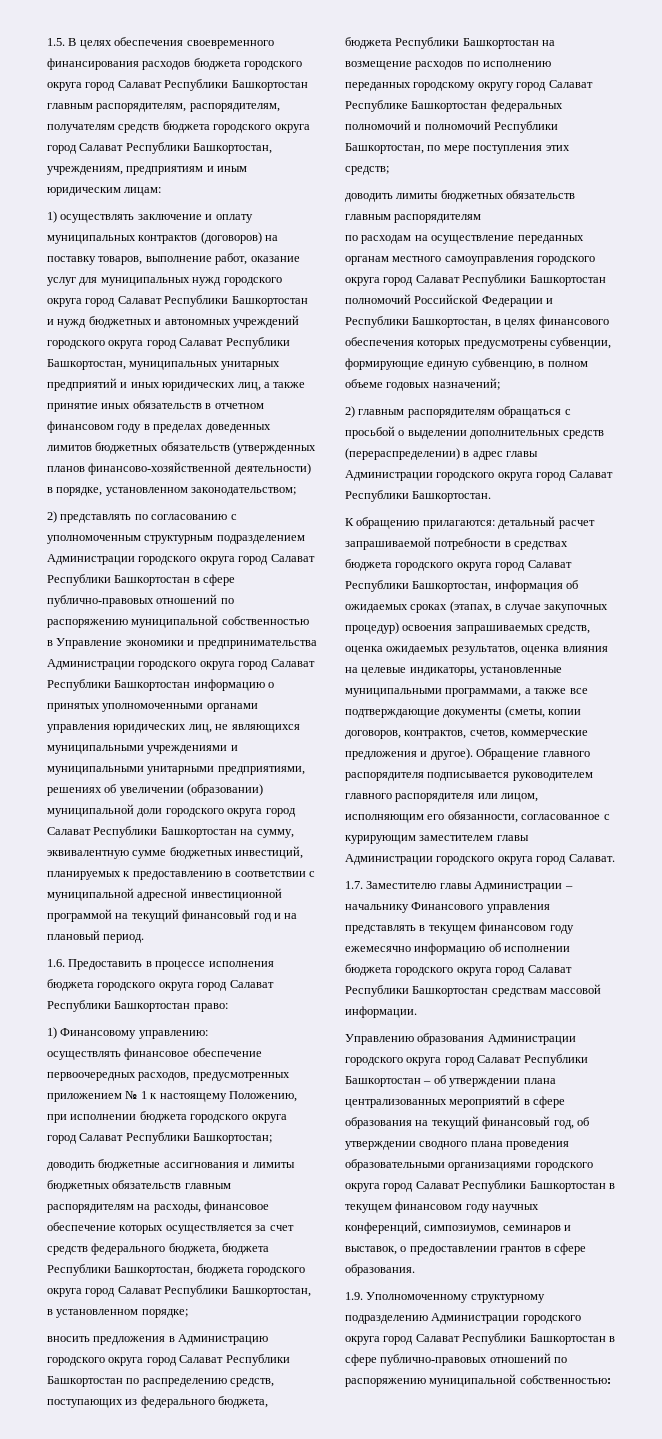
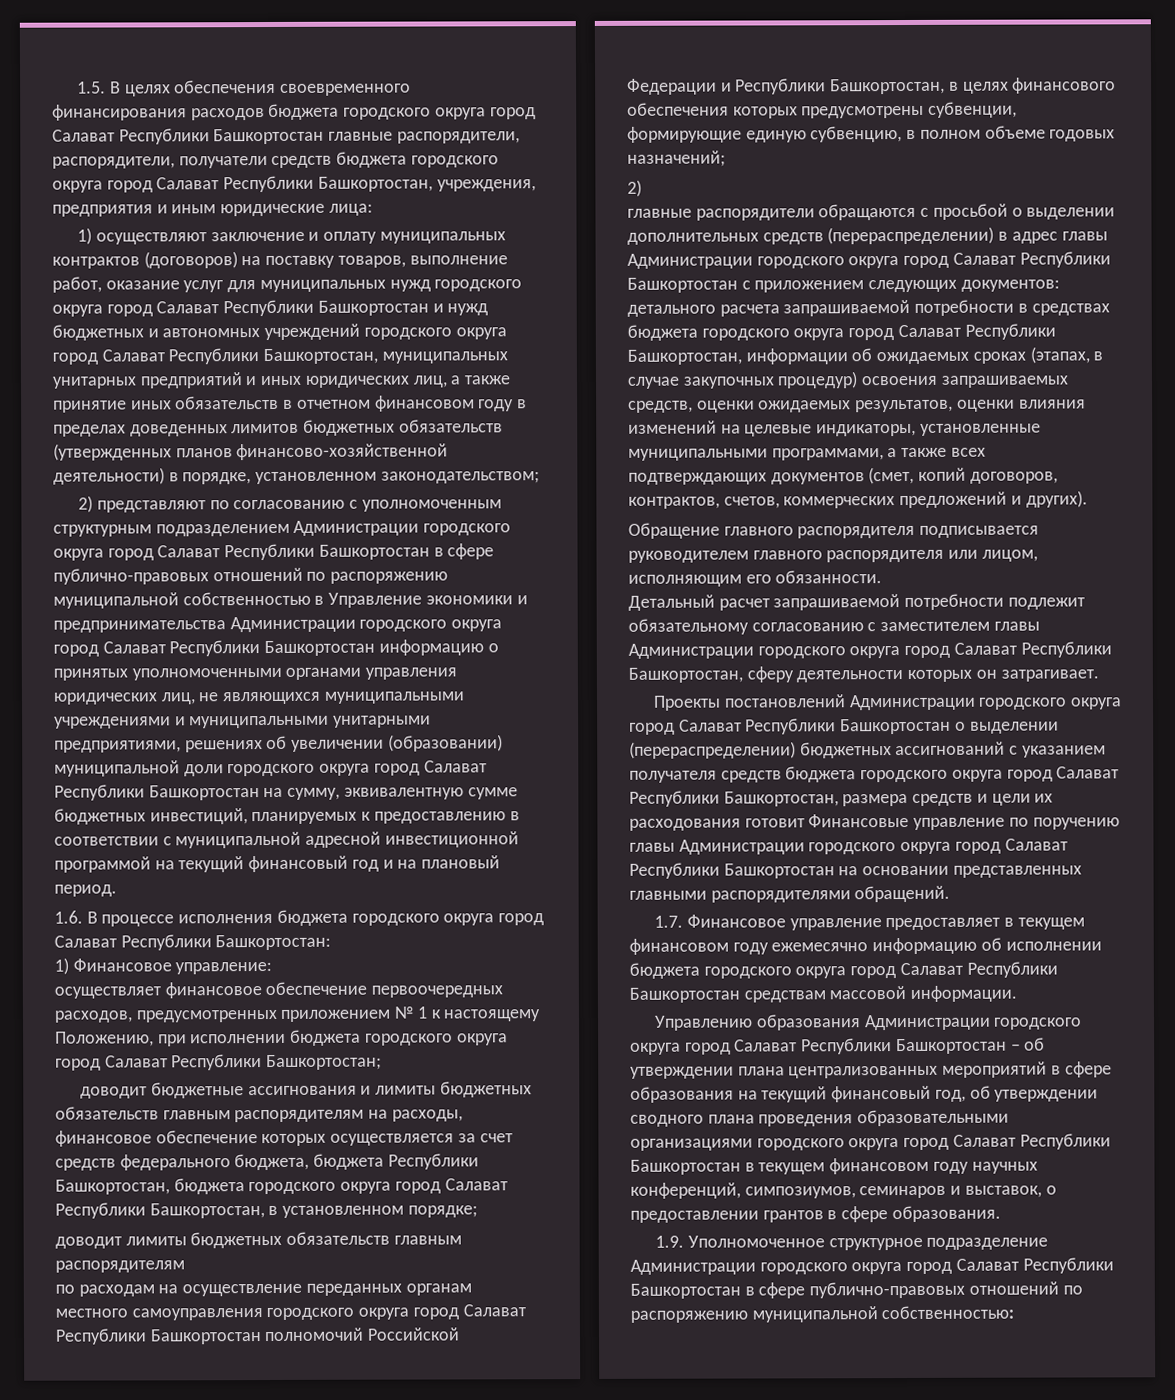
- 1.5. В целях обеспечения своевременного финансирования расходов бюджета городского округа город Салават Республики Башкортостан главным распорядителям, распорядителям, получателям средств бюджета городского округа город Салават Республики Башкортостан, учреждениям, предприятиям и иным юридическим лицам:
- 1) осуществлять заключение и оплату муниципальных контрактов (договоров) на поставку товаров, выполнение работ, оказание услуг для муниципальных нужд городского округа город Салават Республики Башкортостан и нужд бюджетных и автономных учреждений городского округа город Салават Республики Башкортостан, муниципальных унитарных предприятий и иных юридических лиц, а также принятие иных обязательств в отчетном финансовом году в пределах доведенных лимитов бюджетных обязательств (утвержденных планов финансово-хозяйственной деятельности) в порядке, установленном законодательством;
+ 1.5. В целях обеспечения своевременного финансирования расходов бюджета городского округа город Салават Республики Башкортостан главные распорядители, распорядители, получатели средств бюджета городского округа город Салават Республики Башкортостан, учреждения, предприятия и иным юридические лица:
+ 1) осуществляют заключение и оплату муниципальных контрактов (договоров) на поставку товаров, выполнение работ, оказание услуг для муниципальных нужд городского округа город Салават Республики Башкортостан и нужд бюджетных и автономных учреждений городского округа город Салават Республики Башкортостан, муниципальных унитарных предприятий и иных юридических лиц, а также принятие иных обязательств в отчетном финансовом году в пределах доведенных лимитов бюджетных обязательств (утвержденных планов финансово-хозяйственной деятельности) в порядке, установленном законодательством;
- 2) представлять по согласованию с уполномоченным структурным подразделением Администрации городского округа город Салават Республики Башкортостан в сфере публично-правовых отношений по распоряжению муниципальной собственностью в Управление экономики и предпринимательства Администрации городского округа город Салават Республики Башкортостан информацию о принятых уполномоченными органами управления юридических лиц, не являющихся муниципальными учреждениями и муниципальными унитарными предприятиями, решениях об увеличении (образовании) муниципальной доли городского округа город Салават Республики Башкортостан на сумму, эквивалентную сумме бюджетных инвестиций, планируемых к предоставлению в соответствии с муниципальной адресной инвестиционной программой на текущий финансовый год и на плановый период.
+ 2) представляют по согласованию с уполномоченным структурным подразделением Администрации городского округа город Салават Республики Башкортостан в сфере публично-правовых отношений по распоряжению муниципальной собственностью в Управление экономики и предпринимательства Администрации городского округа город Салават Республики Башкортостан информацию о принятых уполномоченными органами управления юридических лиц, не являющихся муниципальными учреждениями и муниципальными унитарными предприятиями, решениях об увеличении (образовании) муниципальной доли городского округа город Салават Республики Башкортостан на сумму, эквивалентную сумме бюджетных инвестиций, планируемых к предоставлению в соответствии с муниципальной адресной инвестиционной программой на текущий финансовый год и на плановый период.
- 1.6. Предоставить в процессе исполнения бюджета городского округа город Салават Республики Башкортостан право:
- 1) Финансовому управлению:
- осуществлять финансовое обеспечение первоочередных расходов, предусмотренных приложением № 1 к настоящему Положению, при исполнении бюджета городского округа город Салават Республики Башкортостан;
+ 1.6. В процессе исполнения бюджета городского округа город Салават Республики Башкортостан:
+ 1) Финансовое управление:
+ осуществляет финансовое обеспечение первоочередных расходов, предусмотренных приложением № 1 к настоящему Положению, при исполнении бюджета городского округа город Салават Республики Башкортостан;
- доводить бюджетные ассигнования и лимиты бюджетных обязательств главным распорядителям на расходы, финансовое обеспечение которых осуществляется за счет средств федерального бюджета, бюджета Республики Башкортостан, бюджета городского округа город Салават Республики Башкортостан, в установленном порядке;
+ доводит бюджетные ассигнования и лимиты бюджетных обязательств главным распорядителям на расходы, финансовое обеспечение которых осуществляется за счет средств федерального бюджета, бюджета Республики Башкортостан, бюджета городского округа город Салават Республики Башкортостан, в установленном порядке;
- вносить предложения в Администрацию городского округа город Салават Республики Башкортостан по распределению средств, поступающих из федерального бюджета, бюджета Республики Башкортостан на возмещение расходов по исполнению переданных городскому округу город Салават Республике Башкортостан федеральных полномочий и полномочий Республики Башкортостан, по мере поступления этих средств;
- доводить лимиты бюджетных обязательств главным распорядителям
+ доводит лимиты бюджетных обязательств главным распорядителям
  по расходам на осуществление переданных органам местного самоуправления городского округа город Салават Республики Башкортостан полномочий Российской Федерации и Республики Башкортостан, в целях финансового обеспечения которых предусмотрены субвенции, формирующие единую субвенцию, в полном объеме годовых назначений;
- 2) главным распорядителям обращаться с просьбой о выделении дополнительных средств (перераспределении) в адрес главы Администрации городского округа город Салават Республики Башкортостан.
- К обращению прилагаются: детальный расчет запрашиваемой потребности в средствах бюджета городского округа город Салават Республики Башкортостан, информация об ожидаемых сроках (этапах, в случае закупочных процедур) освоения запрашиваемых средств, оценка ожидаемых результатов, оценка влияния на целевые индикаторы, установленные муниципальными программами, а также все подтверждающие документы (сметы, копии договоров, контрактов, счетов, коммерческие предложения и другое). Обращение главного распорядителя подписывается руководителем главного распорядителя или лицом, исполняющим его обязанности, согласованное с курирующим заместителем главы Администрации городского округа город Салават.
- 1.7. Заместителю главы Администрации – начальнику Финансового управления представлять в текущем финансовом году ежемесячно информацию об исполнении бюджета городского округа город Салават Республики Башкортостан средствам массовой информации.
+ 2)
+ главные распорядители обращаются с просьбой о выделении дополнительных средств (перераспределении) в адрес главы Администрации городского округа город Салават Республики Башкортостан с приложением следующих документов: детального расчета запрашиваемой потребности в средствах бюджета городского округа город Салават Республики Башкортостан, информации об ожидаемых сроках (этапах, в случае закупочных процедур) освоения запрашиваемых средств, оценки ожидаемых результатов, оценки влияния изменений на целевые индикаторы, установленные муниципальными программами, а также всех подтверждающих документов (смет, копий договоров, контрактов, счетов, коммерческих предложений и других).
+ Обращение главного распорядителя подписывается руководителем главного распорядителя или лицом, исполняющим его обязанности.
+ Детальный расчет запрашиваемой потребности подлежит обязательному согласованию с заместителем главы Администрации городского округа город Салават Республики Башкортостан, сферу деятельности которых он затрагивает.
+ Проекты постановлений Администрации городского округа город Салават Республики Башкортостан о выделении (перераспределении) бюджетных ассигнований с указанием получателя средств бюджета городского округа город Салават Республики Башкортостан, размера средств и цели их расходования готовит Финансовые управление по поручению главы Администрации городского округа город Салават Республики Башкортостан на основании представленных главными распорядителями обращений.
+ 1.7. Финансовое управление предоставляет в текущем финансовом году ежемесячно информацию об исполнении бюджета городского округа город Салават Республики Башкортостан средствам массовой информации.
- 1.9. Уполномоченному структурному подразделению Администрации городского округа город Салават Республики Башкортостан в сфере публично-правовых отношений по распоряжению муниципальной собственностью:
+ 1.9. Уполномоченное структурное подразделение Администрации городского округа город Салават Республики Башкортостан в сфере публично-правовых отношений по распоряжению муниципальной собственностью:

